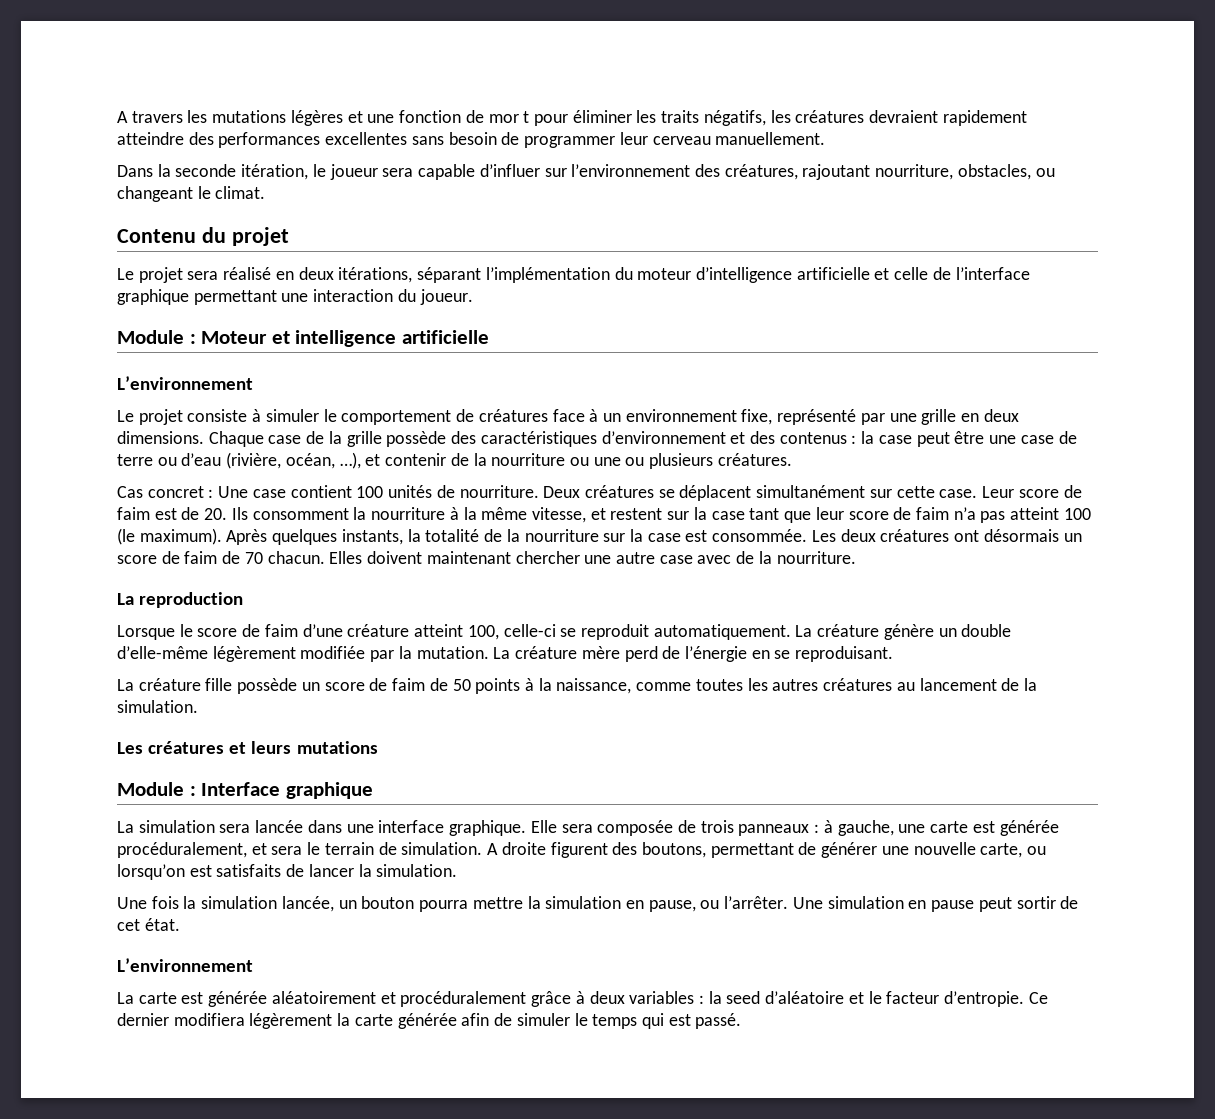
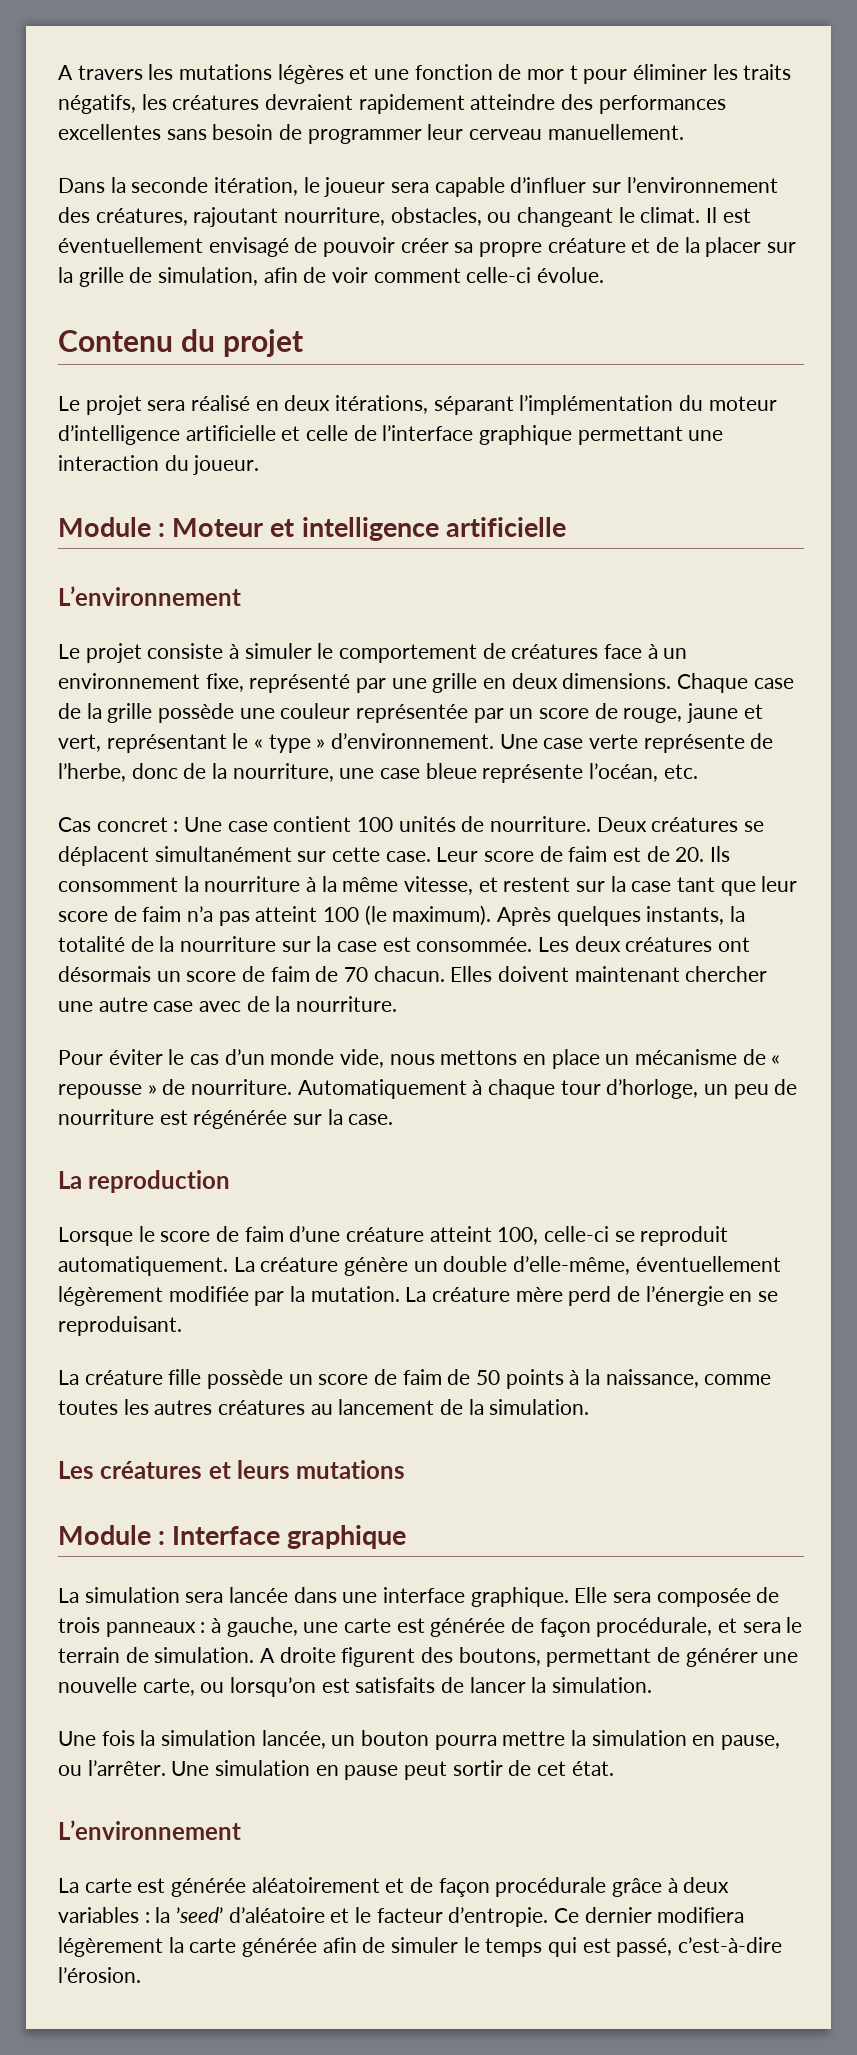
+ Il est éventuellement envisagé de pouvoir créer sa propre créature et de la placer sur la grille de simulation, afin de voir comment celle-ci évolue.
- Chaque case de la grille possède des caractéristiques d’environnement et des contenus : la case peut être une case de terre ou d’eau (rivière, océan, …), et contenir de la nourriture ou une ou plusieurs créatures.
+ Chaque case de la grille possède une couleur représentée par un score de rouge, jaune et vert, représentant le « type » d’environnement. Une case verte représente de l’herbe, donc de la nourriture, une case bleue représente l’océan, etc.
+ Pour éviter le cas d’un monde vide, nous mettons en place un mécanisme de « repousse » de nourriture. Automatiquement à chaque tour d’horloge, un peu de nourriture est régénérée sur la case.
- La créature génère un double d’elle-même légèrement modifiée par la mutation.
+ La créature génère un double d’elle-même, éventuellement légèrement modifiée par la mutation.
- Elle sera composée de trois panneaux : à gauche, une carte est générée procéduralement, et sera le terrain de simulation.
+ Elle sera composée de trois panneaux : à gauche, une carte est générée de façon procédurale, et sera le terrain de simulation.
- La carte est générée aléatoirement et procéduralement grâce à deux variables : la seed d’aléatoire et le facteur d’entropie.
+ La carte est générée aléatoirement et de façon procédurale grâce à deux variables : la ’seed’ d’aléatoire et le facteur d’entropie.
- Ce dernier modifiera légèrement la carte générée afin de simuler le temps qui est passé.
+ Ce dernier modifiera légèrement la carte générée afin de simuler le temps qui est passé, c’est-à-dire l’érosion.

